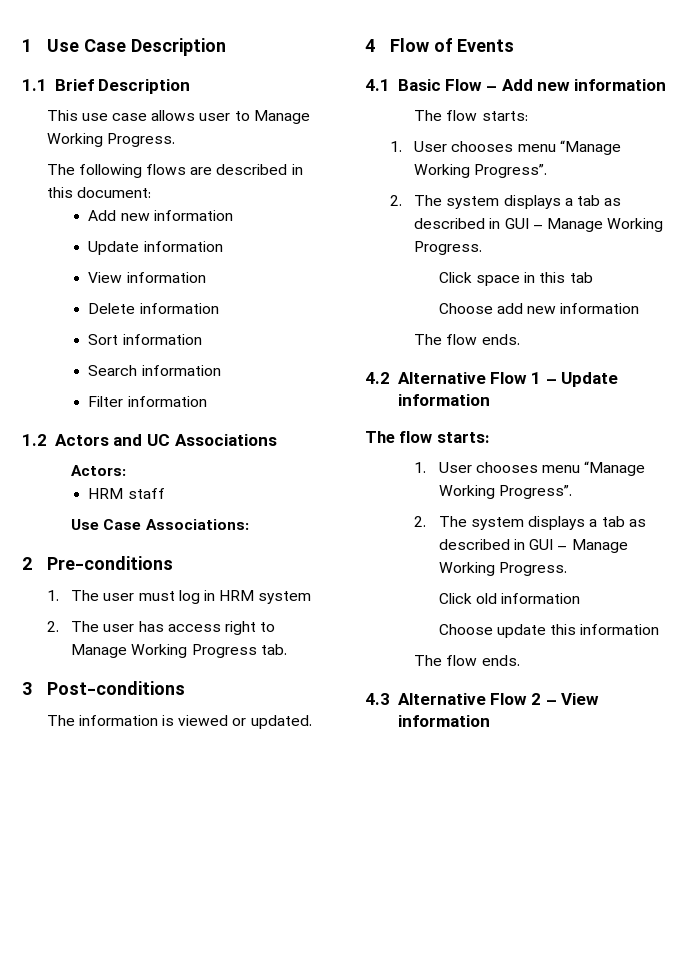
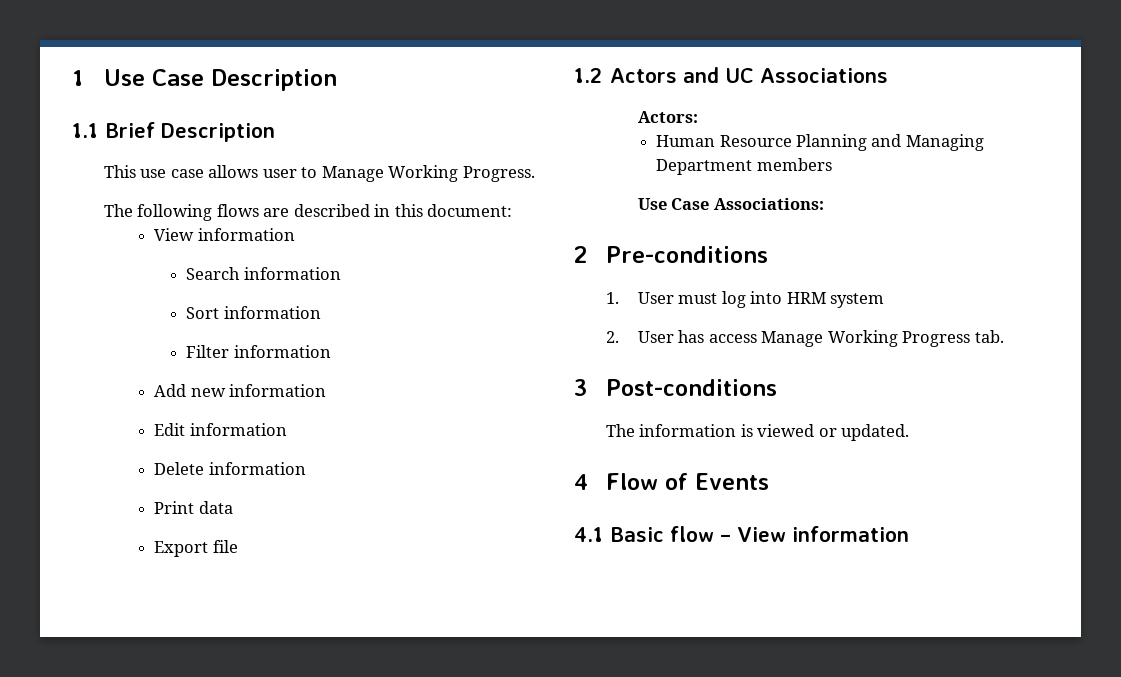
  The following flows are described in this document:
+ View information
+ Search information
+ Sort information
+ Filter information
  Add new information
- Update information
- View information
+ Edit information
- Sort information
- Search information
- Filter information
+ Print data
+ Export file
- HRM staff
+ Human Resource Planning and Managing Department members
- 1. The user must log in HRM system
+ 1. User must log into HRM system
- 2. The user has access right to Manage Working Progress tab.
+ 2. User has access Manage Working Progress tab.
- 4.1 Basic Flow – Add new information
- The flow starts:
- 1. User chooses menu “Manage Working Progress”.
- 2. The system displays a tab as described in GUI – Manage Working Progress.
- Click space in this tab
- Choose add new information
- The flow ends.
- 4.2 Alternative Flow 1 – Update information
- The flow starts:
- 1. User chooses menu “Manage Working Progress”.
- 2. The system displays a tab as described in GUI – Manage Working Progress.
- Click old information
- Choose update this information
- The flow ends.
- 4.3 Alternative Flow 2 – View information
+ 4.1 Basic flow – View information

